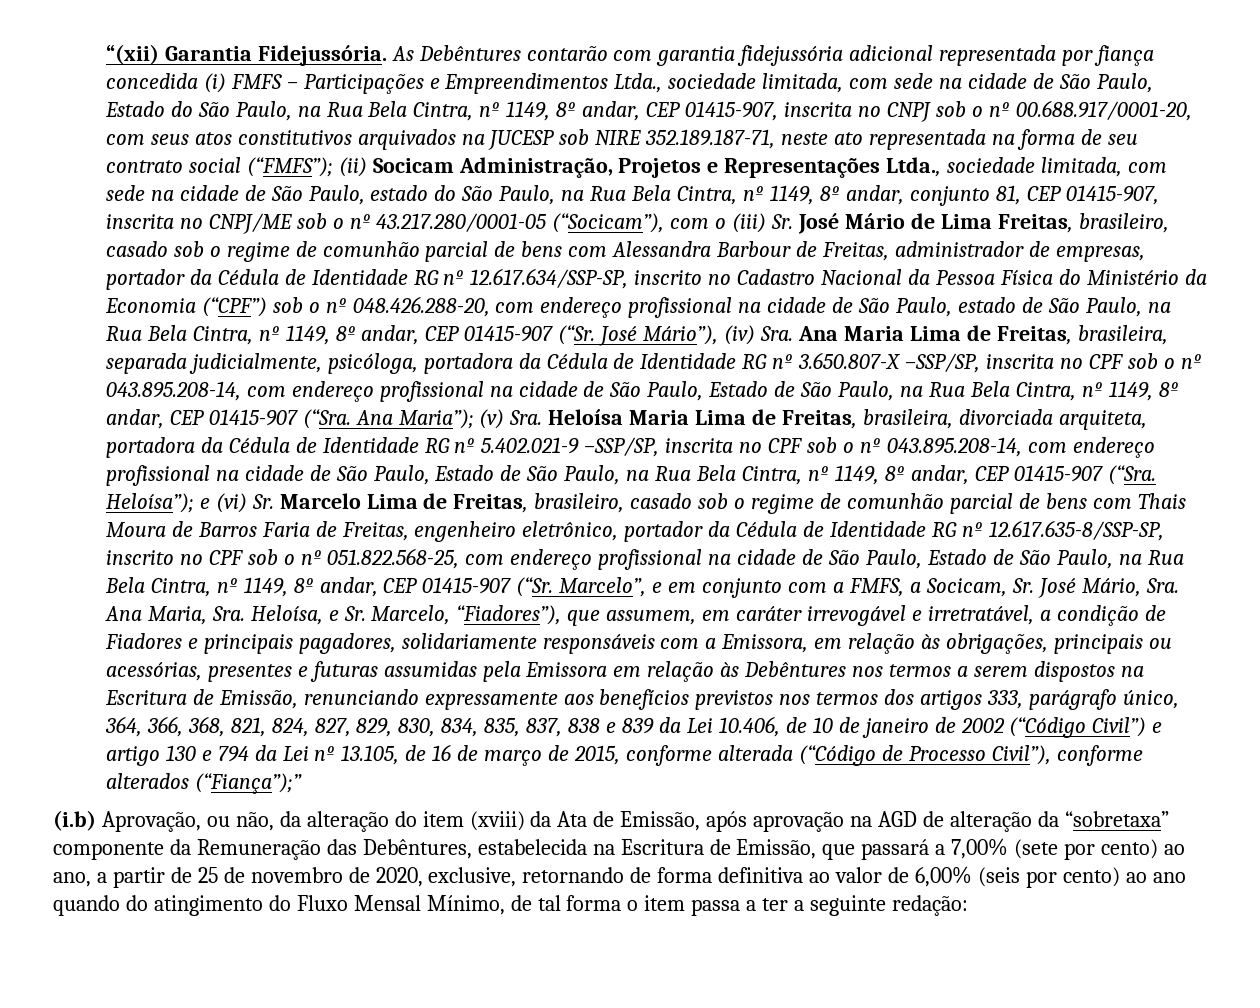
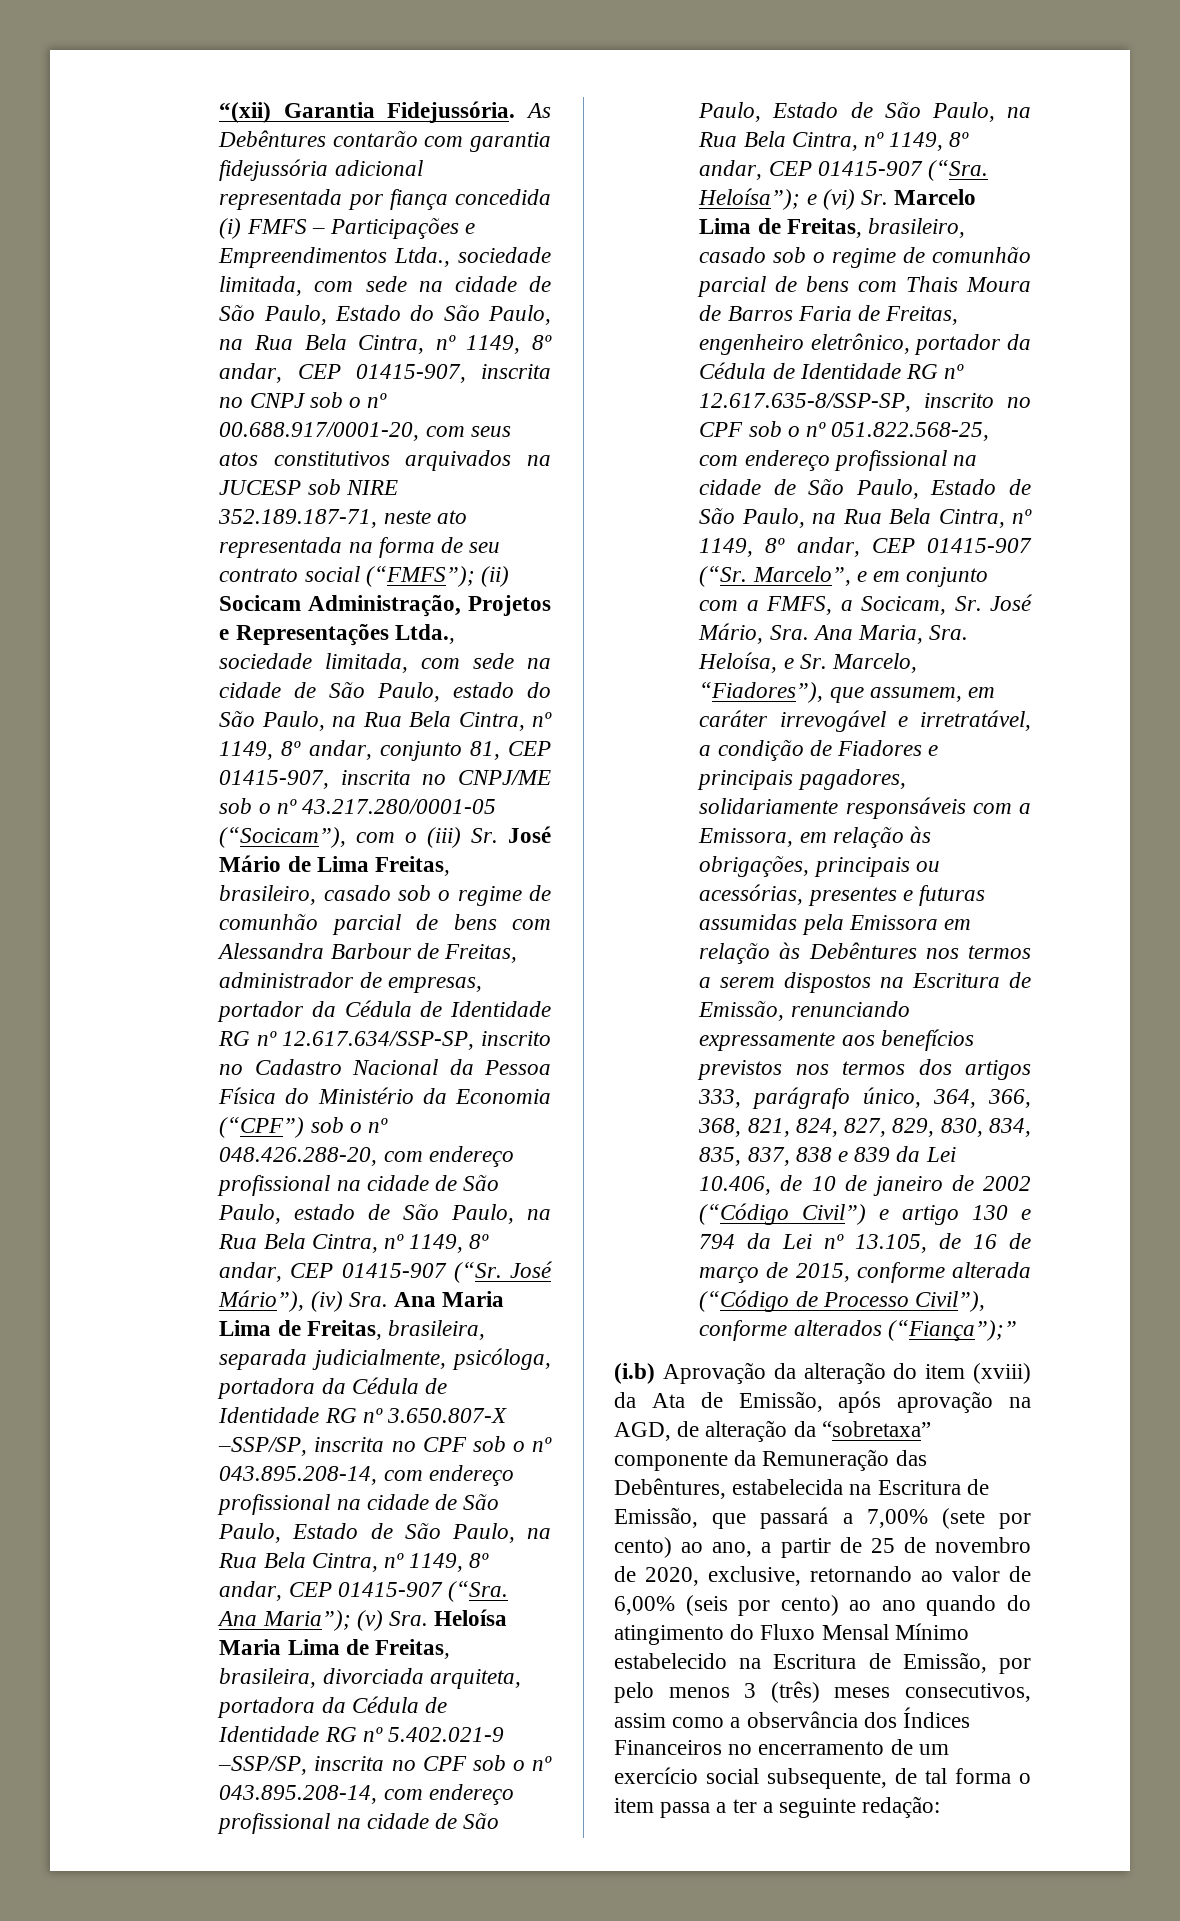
- (i.b) Aprovação, ou não, da alteração do item (xviii) da Ata de Emissão, após aprovação na AGD de alteração da “sobretaxa” componente da Remuneração das Debêntures, estabelecida na Escritura de Emissão, que passará a 7,00% (sete por cento) ao ano, a partir de 25 de novembro de 2020, exclusive, retornando de forma definitiva ao valor de 6,00% (seis por cento) ao ano quando do atingimento do Fluxo Mensal Mínimo, de tal forma o item passa a ter a seguinte redação:
+ (i.b) Aprovação da alteração do item (xviii) da Ata de Emissão, após aprovação na AGD, de alteração da “sobretaxa” componente da Remuneração das Debêntures, estabelecida na Escritura de Emissão, que passará a 7,00% (sete por cento) ao ano, a partir de 25 de novembro de 2020, exclusive, retornando ao valor de 6,00% (seis por cento) ao ano quando do atingimento do Fluxo Mensal Mínimo estabelecido na Escritura de Emissão, por pelo menos 3 (três) meses consecutivos, assim como a observância dos Índices Financeiros no encerramento de um exercício social subsequente, de tal forma o item passa a ter a seguinte redação:

